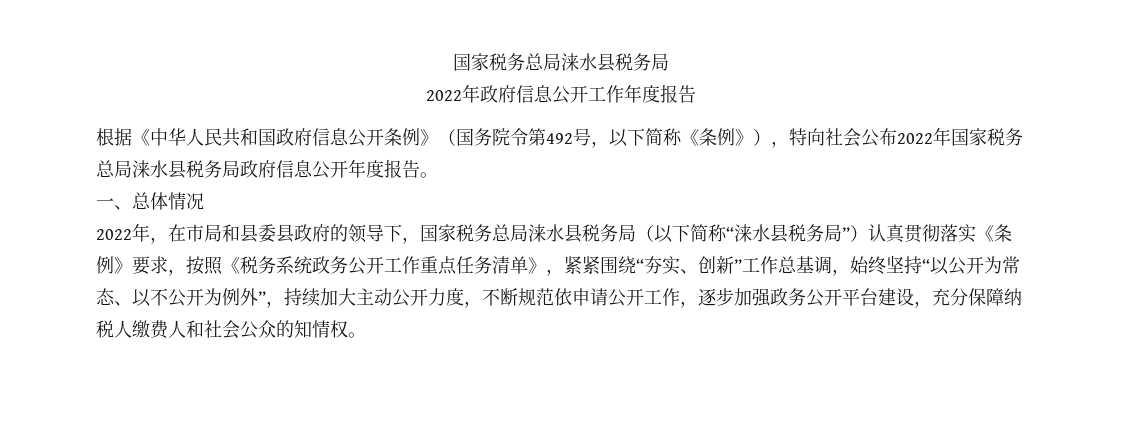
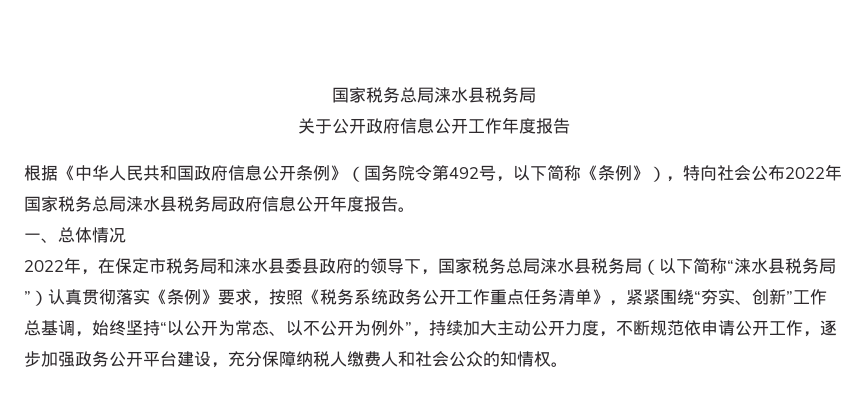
- 2022年政府信息公开工作年度报告
+ 关于公开政府信息公开工作年度报告
- 2022年，在市局和县委县政府的领导下，国家税务总局涞水县税务局（以下简称“涞水县税务局”）认真贯彻落实《条例》要求，按照《税务系统政务公开工作重点任务清单》，紧紧围绕“夯实、创新”工作总基调，始终坚持“以公开为常态、以不公开为例外”，持续加大主动公开力度，不断规范依申请公开工作，逐步加强政务公开平台建设，充分保障纳税人缴费人和社会公众的知情权。
+ 2022年，在保定市税务局和涞水县委县政府的领导下，国家税务总局涞水县税务局（以下简称“涞水县税务局”）认真贯彻落实《条例》要求，按照《税务系统政务公开工作重点任务清单》，紧紧围绕“夯实、创新”工作总基调，始终坚持“以公开为常态、以不公开为例外”，持续加大主动公开力度，不断规范依申请公开工作，逐步加强政务公开平台建设，充分保障纳税人缴费人和社会公众的知情权。

